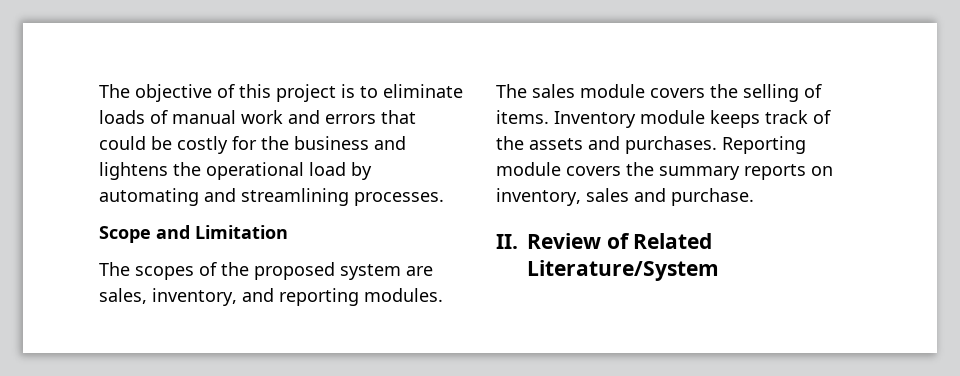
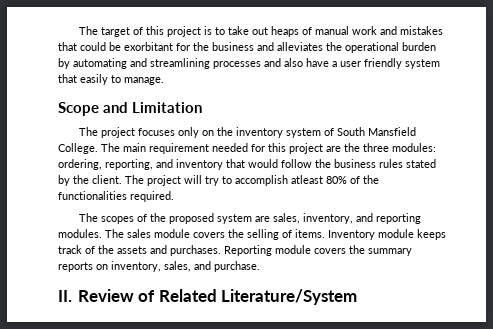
- The objective of this project is to eliminate loads of manual work and errors that could be costly for the business and lightens the operational load by automating and streamlining processes.
+ The target of this project is to take out heaps of manual work and mistakes that could be exorbitant for the business and alleviates the operational burden by automating and streamlining processes and also have a user friendly system that easily to manage.
  Scope and Limitation
+ The project focuses only on the inventory system of South Mansfield College. The main requirement needed for this project are the three modules: ordering, reporting, and inventory that would follow the business rules stated by the client. The project will try to accomplish atleast 80% of the functionalities required.
- Reporting module covers the summary reports on inventory, sales and purchase.
+ Reporting module covers the summary reports on inventory, sales, and purchase.

